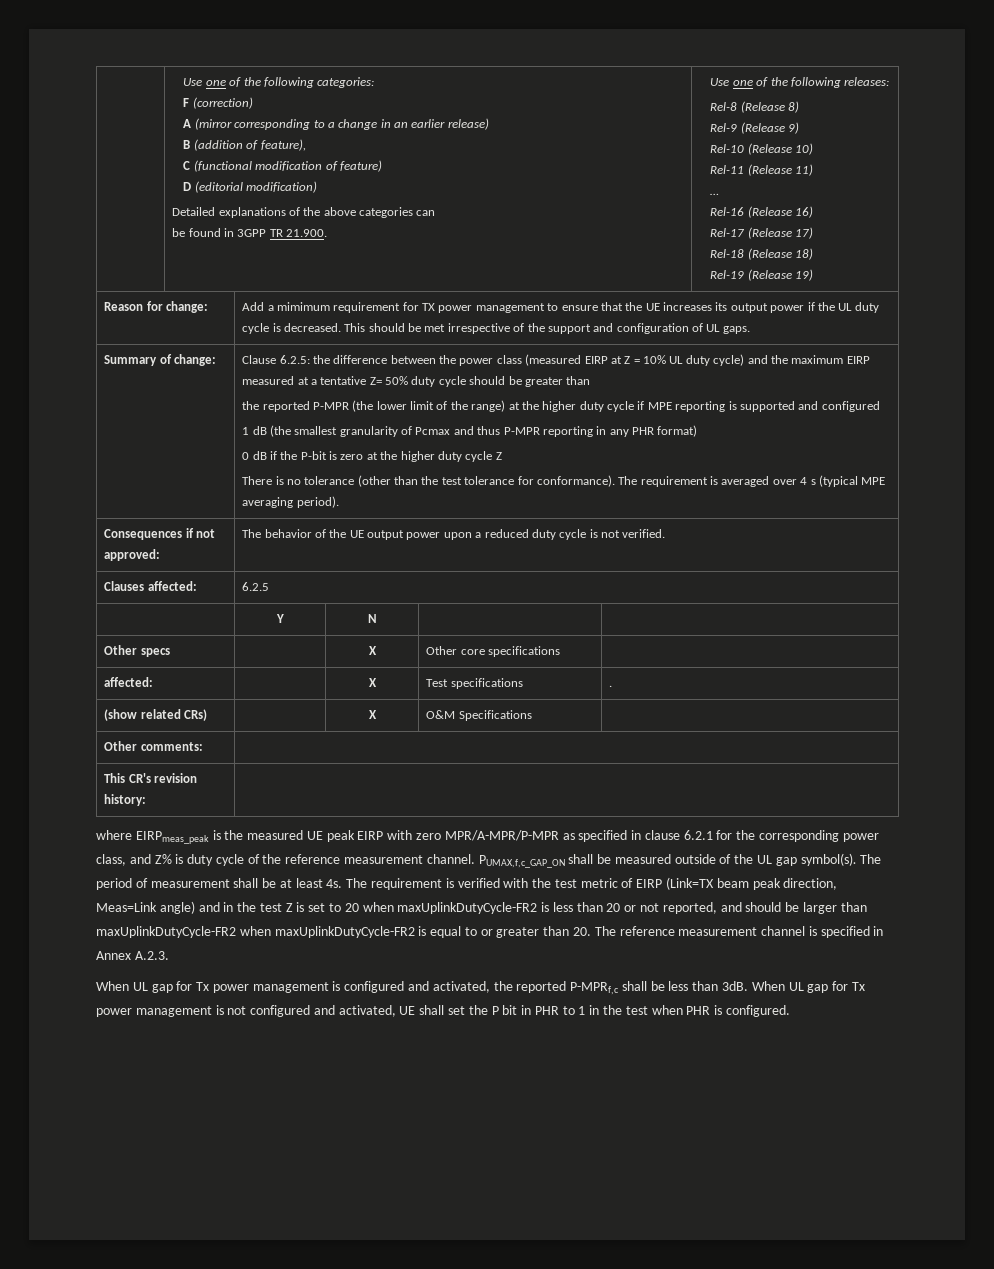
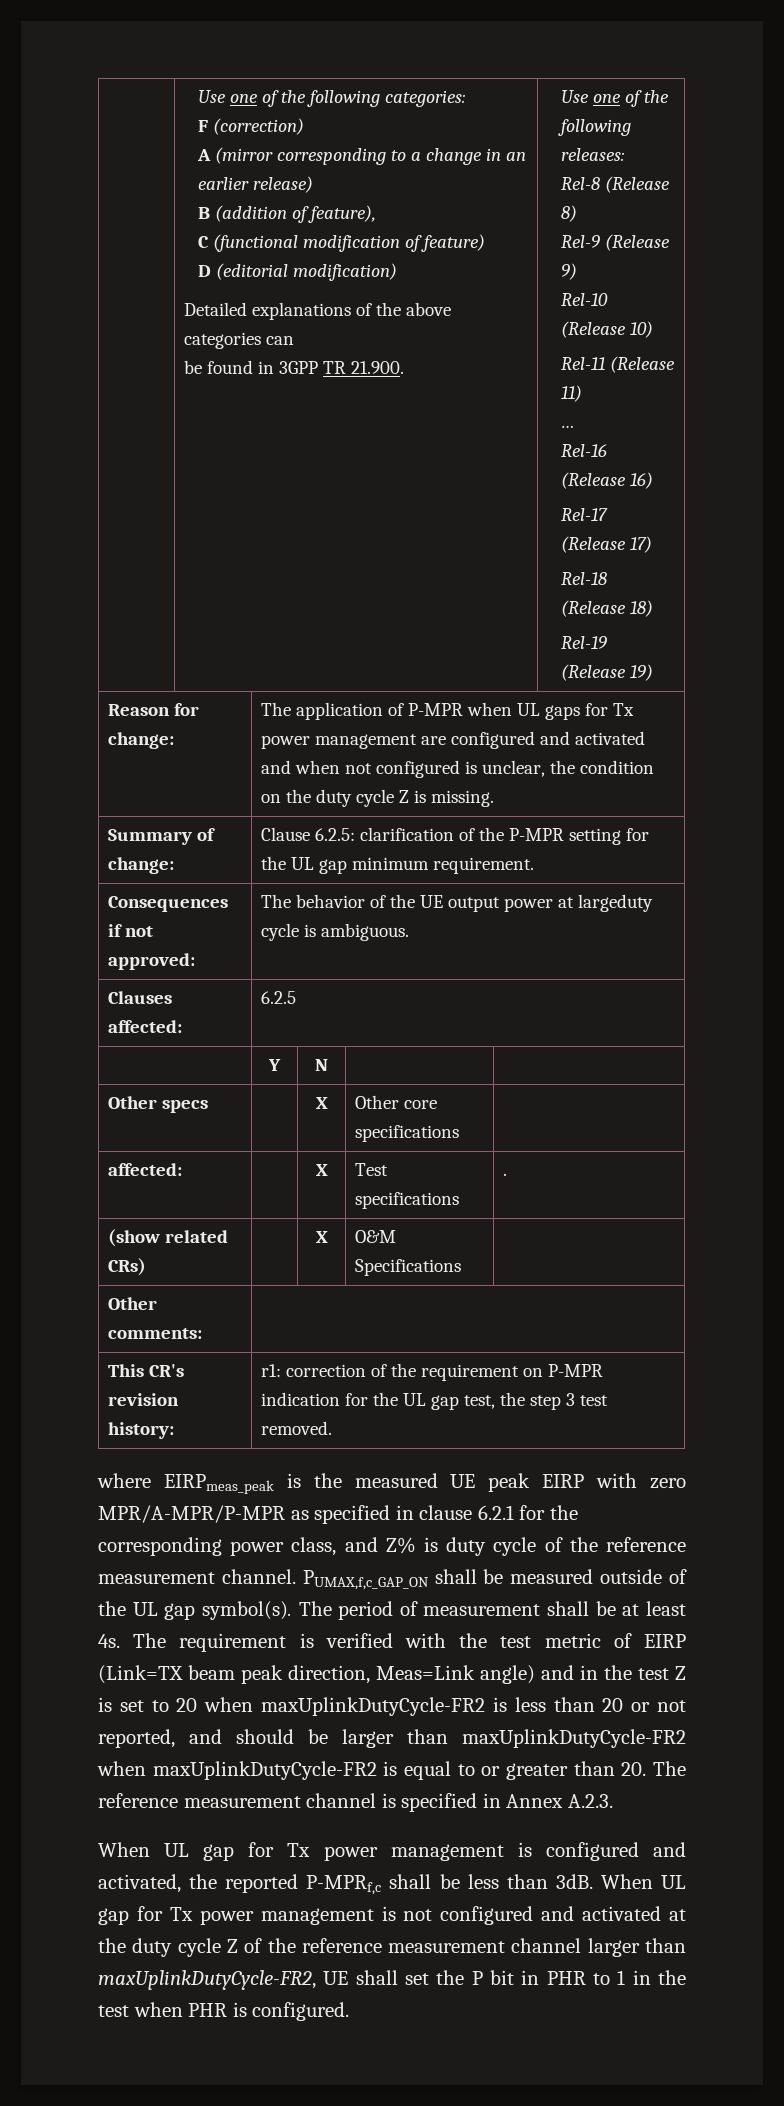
- Reason for change: | Add a mimimum requirement for TX power management to ensure that the UE increases its output power if the UL duty cycle is decreased. This should be met irrespective of the support and configuration of UL gaps.
+ Reason for change: | The application of P-MPR when UL gaps for Tx power management are configured and activated and when not configured is unclear, the condition on the duty cycle Z is missing.
- Clause 6.2.5: the difference between the power class (measured EIRP at Z = 10% UL duty cycle) and the maximum EIRP measured at a tentative Z= 50% duty cycle should be greater than
- the reported P-MPR (the lower limit of the range) at the higher duty cycle if MPE reporting is supported and configured
- 1 dB (the smallest granularity of Pcmax and thus P-MPR reporting in any PHR format)
- 0 dB if the P-bit is zero at the higher duty cycle Z
- There is no tolerance (other than the test tolerance for conformance). The requirement is averaged over 4 s (typical MPE averaging period).
+ Clause 6.2.5: clarification of the P-MPR setting for the UL gap minimum requirement.
- Consequences if not approved: | The behavior of the UE output power upon a reduced duty cycle is not verified.
+ Consequences if not approved: | The behavior of the UE output power at largeduty cycle is ambiguous.
- This CR's revision history: |
+ This CR's revision history: | r1: correction of the requirement on P-MPR indication for the UL gap test, the step 3 test removed.
- When UL gap for Tx power management is not configured and activated, UE shall set the P bit in PHR to 1 in the test when PHR is configured.
+ When UL gap for Tx power management is not configured and activated at the duty cycle Z of the reference measurement channel larger than maxUplinkDutyCycle-FR2, UE shall set the P bit in PHR to 1 in the test when PHR is configured.

